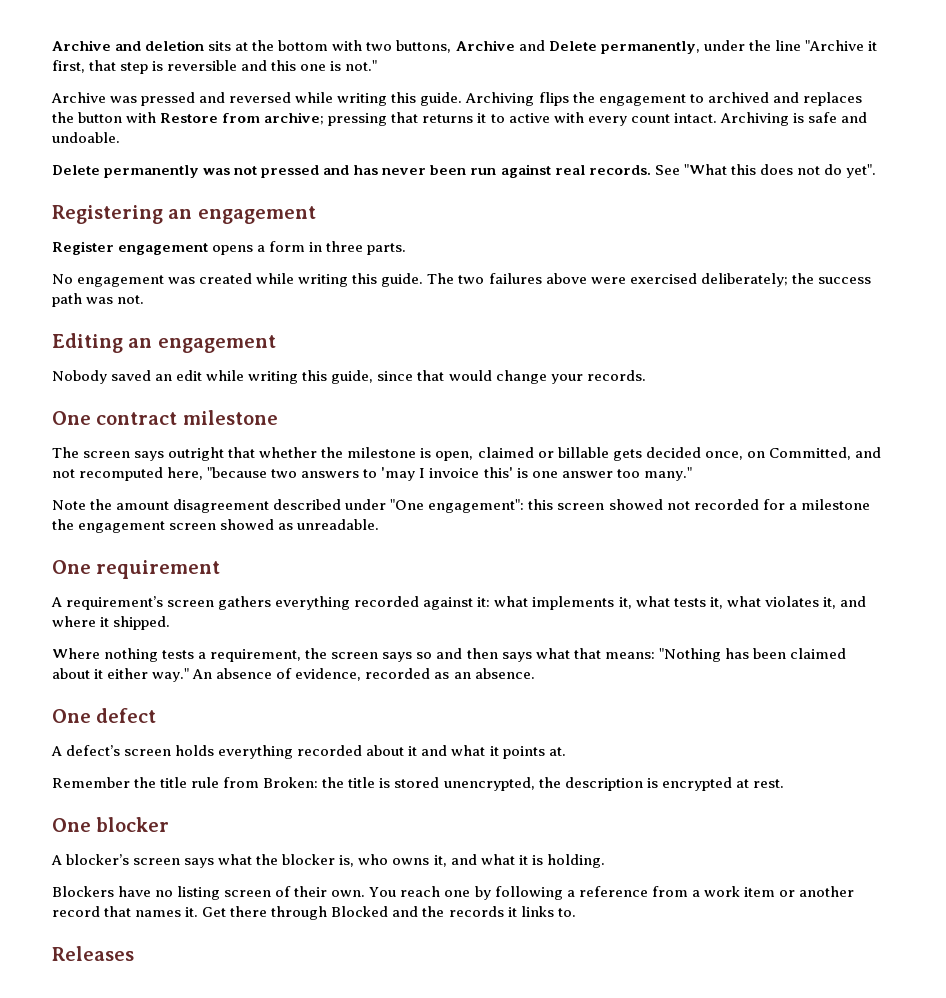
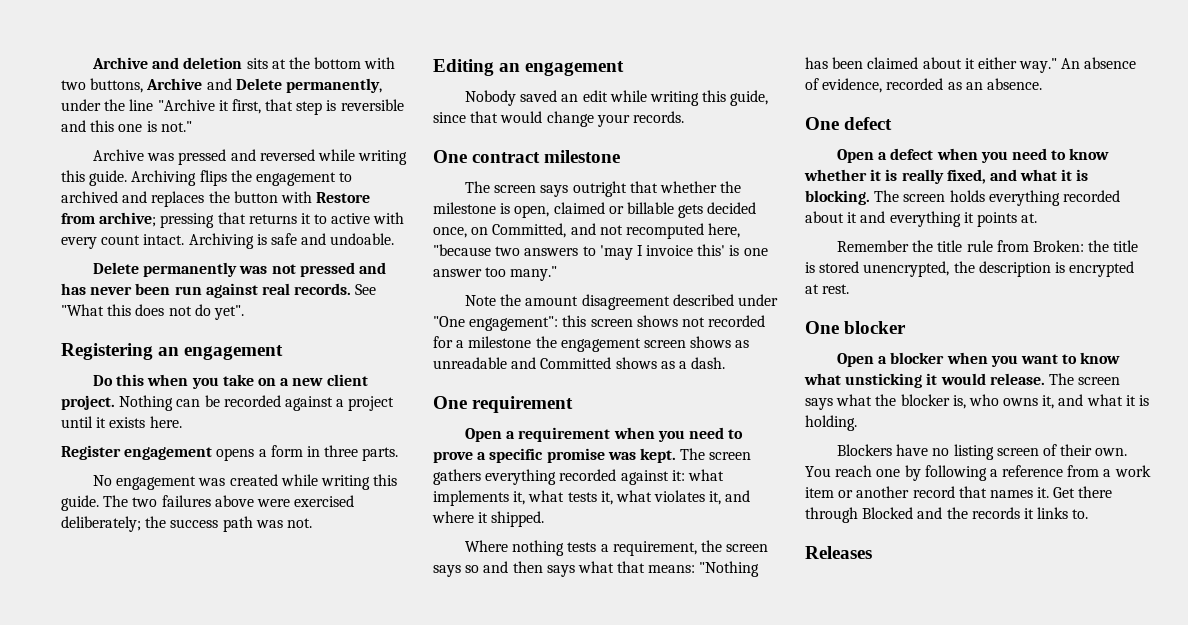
+ Do this when you take on a new client project. Nothing can be recorded against a project until it exists here.
- Note the amount disagreement described under "One engagement": this screen showed not recorded for a milestone the engagement screen showed as unreadable.
+ Note the amount disagreement described under "One engagement": this screen shows not recorded for a milestone the engagement screen shows as unreadable and Committed shows as a dash.
  One requirement
- A requirement’s screen gathers everything recorded against it: what implements it, what tests it, what violates it, and where it shipped.
+ Open a requirement when you need to prove a specific promise was kept. The screen gathers everything recorded against it: what implements it, what tests it, what violates it, and where it shipped.
- A defect’s screen holds everything recorded about it and what it points at.
+ Open a defect when you need to know whether it is really fixed, and what it is blocking. The screen holds everything recorded about it and everything it points at.
- A blocker’s screen says what the blocker is, who owns it, and what it is holding.
+ Open a blocker when you want to know what unsticking it would release. The screen says what the blocker is, who owns it, and what it is holding.

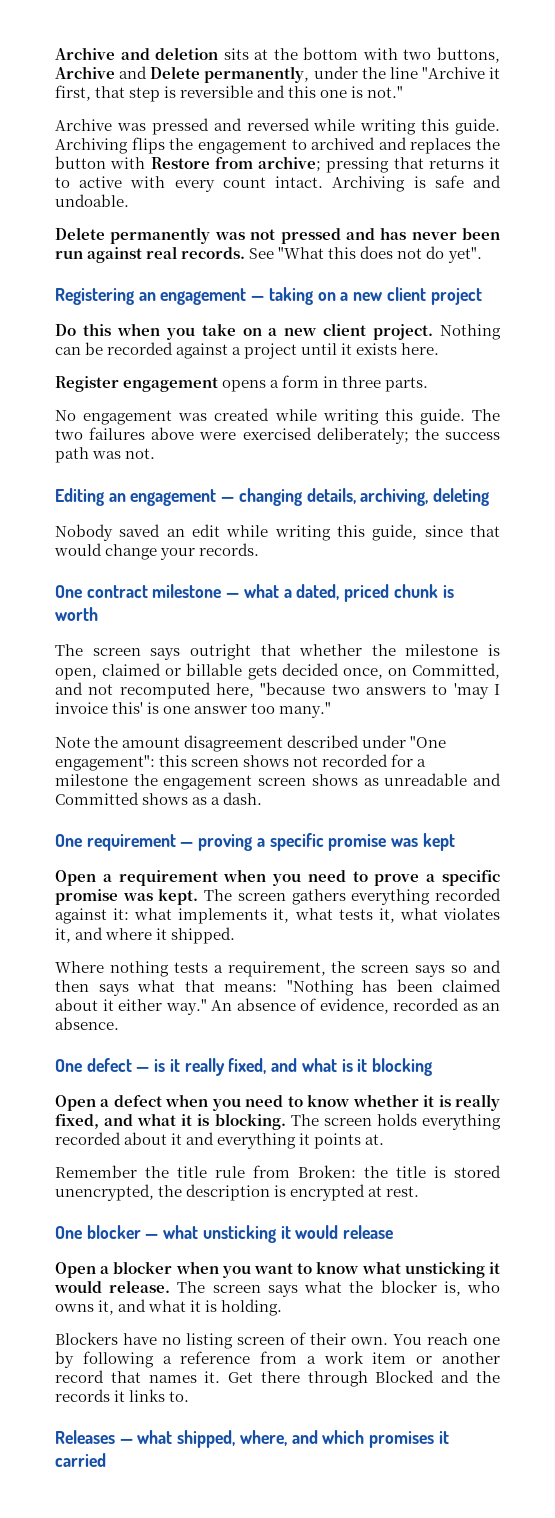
- Registering an engagement
+ Registering an engagement — taking on a new client project
- Editing an engagement
+ Editing an engagement — changing details, archiving, deleting
- One contract milestone
+ One contract milestone — what a dated, priced chunk is worth
- One requirement
+ One requirement — proving a specific promise was kept
- One defect
+ One defect — is it really fixed, and what is it blocking
- One blocker
+ One blocker — what unsticking it would release
- Releases
+ Releases — what shipped, where, and which promises it carried

